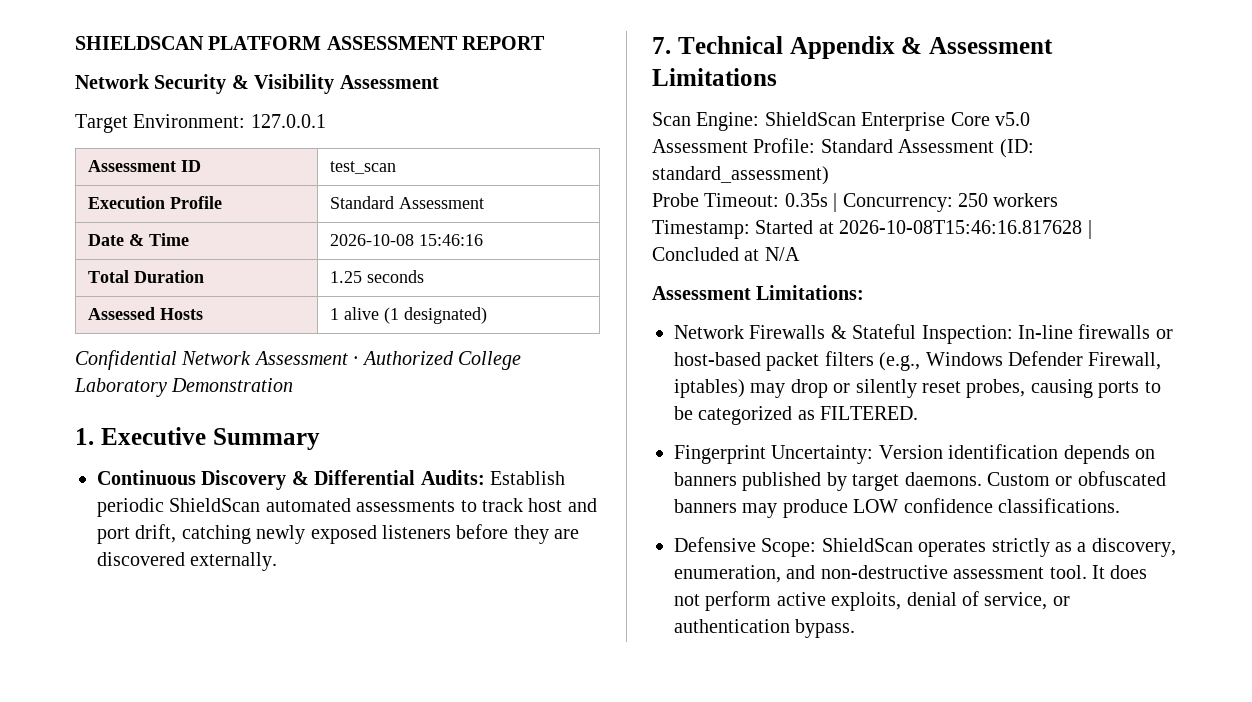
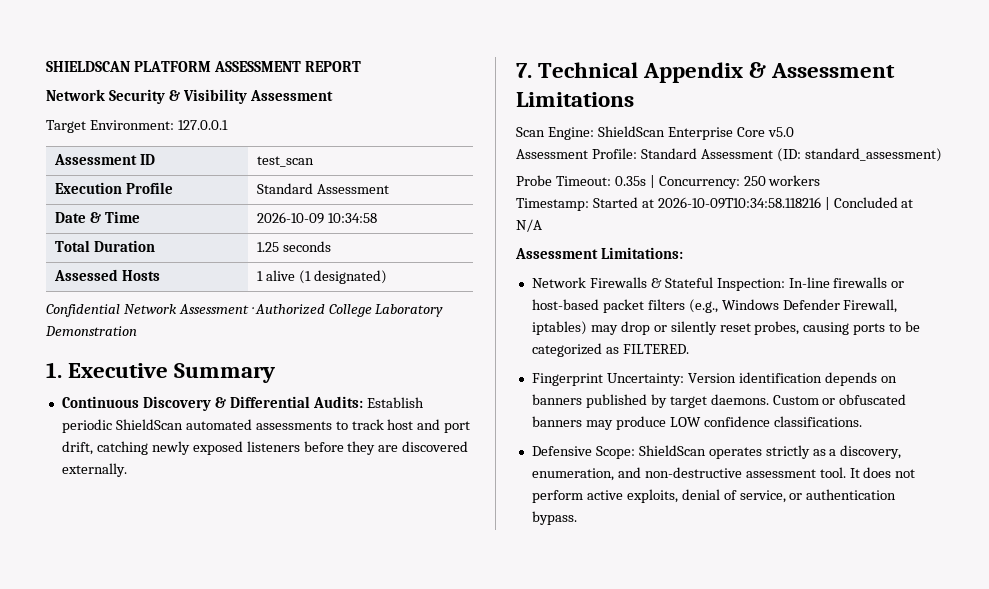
- Date & Time | 2026-10-08 15:46:16
+ Date & Time | 2026-10-09 10:34:58
- Timestamp: Started at 2026-10-08T15:46:16.817628 | Concluded at N/A
+ Timestamp: Started at 2026-10-09T10:34:58.118216 | Concluded at N/A

